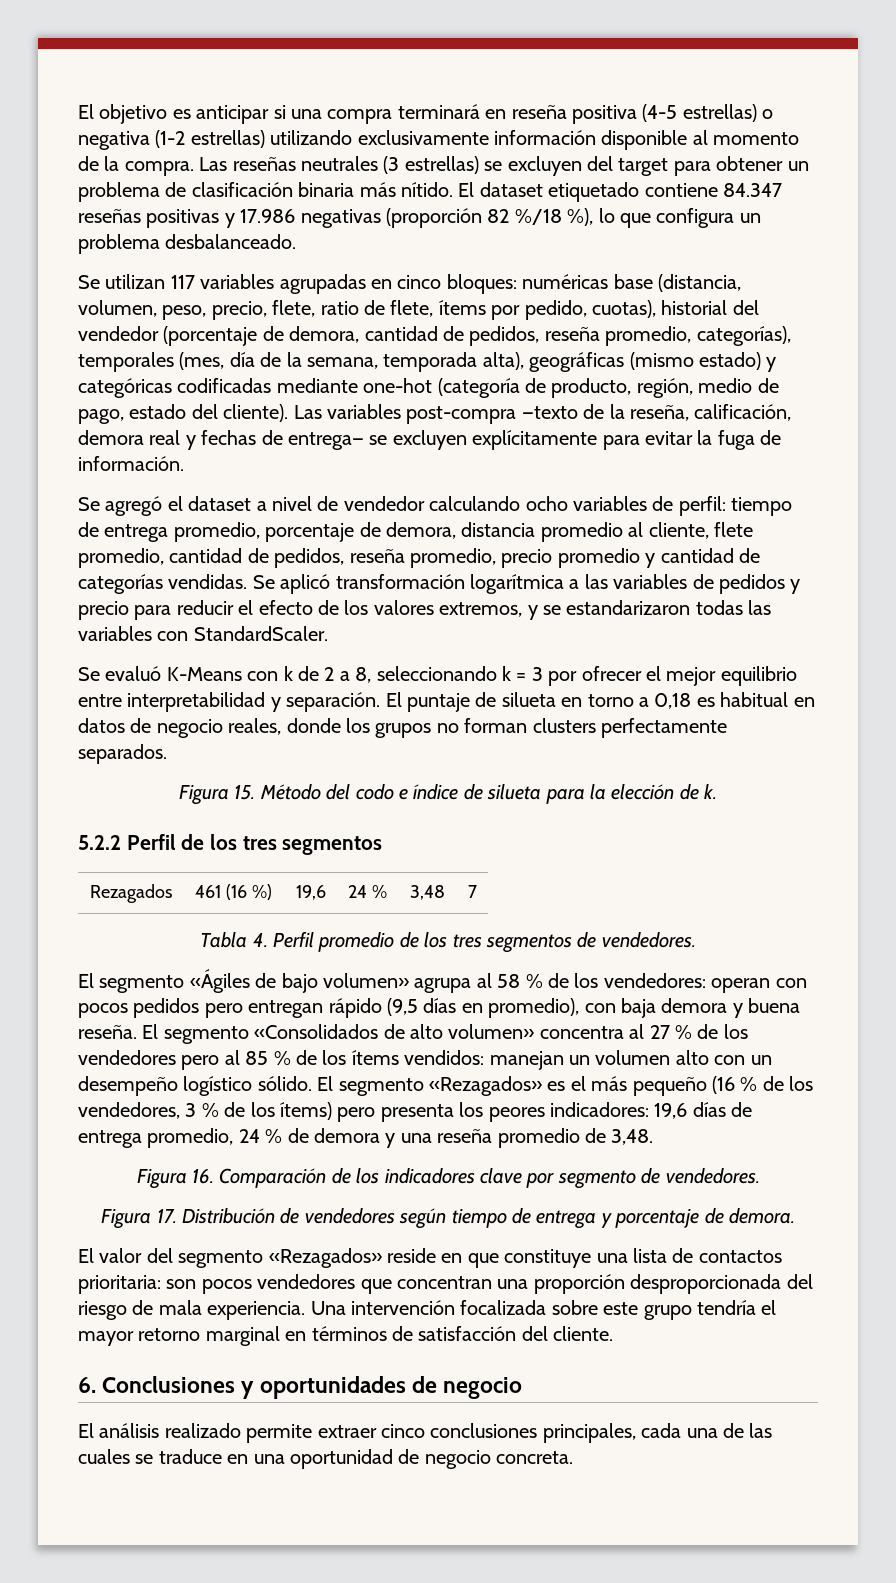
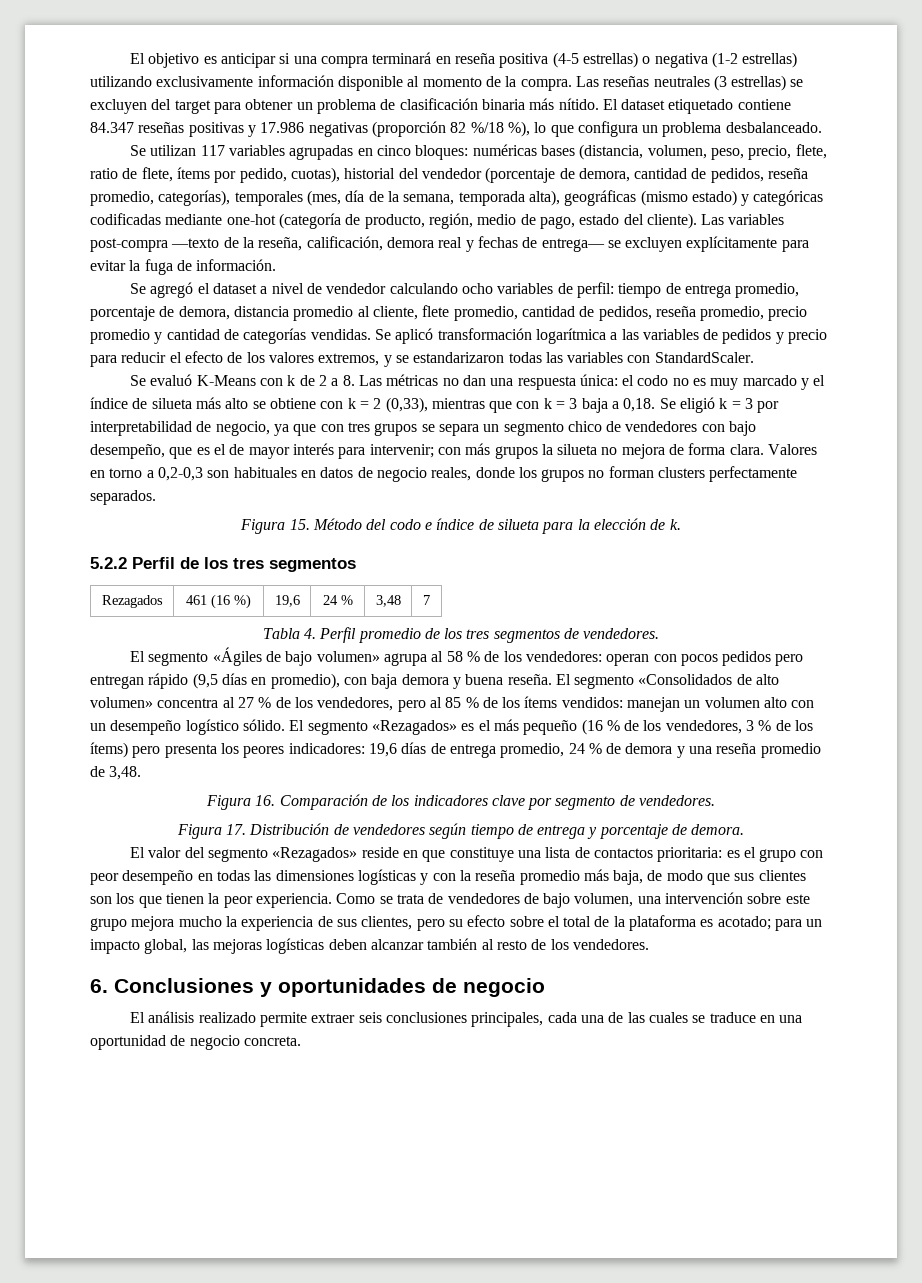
- Se utilizan 117 variables agrupadas en cinco bloques: numéricas base (distancia, volumen, peso, precio, flete, ratio de flete, ítems por pedido, cuotas), historial del vendedor (porcentaje de demora, cantidad de pedidos, reseña promedio, categorías), temporales (mes, día de la semana, temporada alta), geográficas (mismo estado) y categóricas codificadas mediante one-hot (categoría de producto, región, medio de pago, estado del cliente).
+ Se utilizan 117 variables agrupadas en cinco bloques: numéricas bases (distancia, volumen, peso, precio, flete, ratio de flete, ítems por pedido, cuotas), historial del vendedor (porcentaje de demora, cantidad de pedidos, reseña promedio, categorías), temporales (mes, día de la semana, temporada alta), geográficas (mismo estado) y categóricas codificadas mediante one-hot (categoría de producto, región, medio de pago, estado del cliente).
- Se evaluó K-Means con k de 2 a 8, seleccionando k = 3 por ofrecer el mejor equilibrio entre interpretabilidad y separación. El puntaje de silueta en torno a 0,18 es habitual en datos de negocio reales, donde los grupos no forman clusters perfectamente separados.
+ Se evaluó K-Means con k de 2 a 8. Las métricas no dan una respuesta única: el codo no es muy marcado y el índice de silueta más alto se obtiene con k = 2 (0,33), mientras que con k = 3 baja a 0,18. Se eligió k = 3 por interpretabilidad de negocio, ya que con tres grupos se separa un segmento chico de vendedores con bajo desempeño, que es el de mayor interés para intervenir; con más grupos la silueta no mejora de forma clara. Valores en torno a 0,2-0,3 son habituales en datos de negocio reales, donde los grupos no forman clusters perfectamente separados.
- El segmento «Consolidados de alto volumen» concentra al 27 % de los vendedores pero al 85 % de los ítems vendidos: manejan un volumen alto con un desempeño logístico sólido.
+ El segmento «Consolidados de alto volumen» concentra al 27 % de los vendedores, pero al 85 % de los ítems vendidos: manejan un volumen alto con un desempeño logístico sólido.
- El valor del segmento «Rezagados» reside en que constituye una lista de contactos prioritaria: son pocos vendedores que concentran una proporción desproporcionada del riesgo de mala experiencia. Una intervención focalizada sobre este grupo tendría el mayor retorno marginal en términos de satisfacción del cliente.
+ El valor del segmento «Rezagados» reside en que constituye una lista de contactos prioritaria: es el grupo con peor desempeño en todas las dimensiones logísticas y con la reseña promedio más baja, de modo que sus clientes son los que tienen la peor experiencia. Como se trata de vendedores de bajo volumen, una intervención sobre este grupo mejora mucho la experiencia de sus clientes, pero su efecto sobre el total de la plataforma es acotado; para un impacto global, las mejoras logísticas deben alcanzar también al resto de los vendedores.
- El análisis realizado permite extraer cinco conclusiones principales, cada una de las cuales se traduce en una oportunidad de negocio concreta.
+ El análisis realizado permite extraer seis conclusiones principales, cada una de las cuales se traduce en una oportunidad de negocio concreta.

